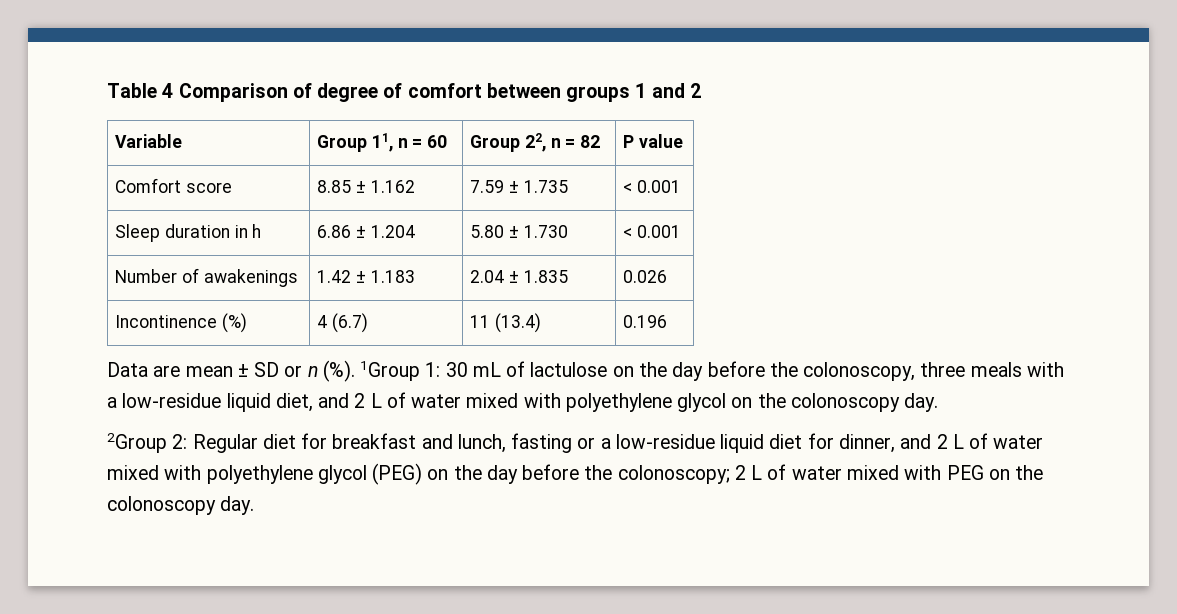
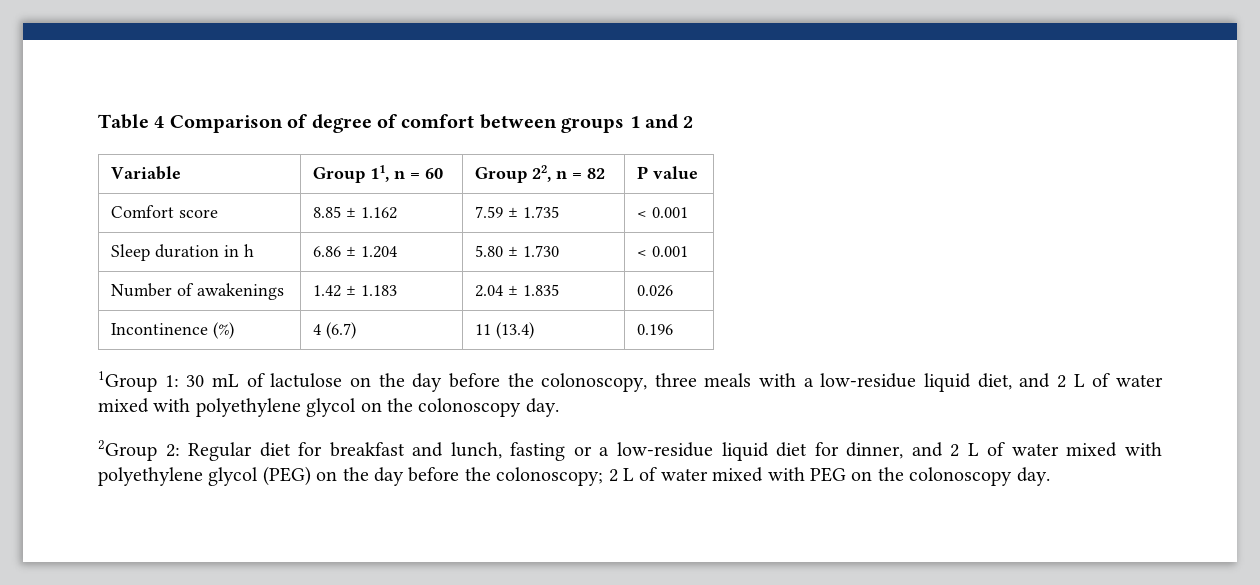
- Data are mean ± SD or n (%).

